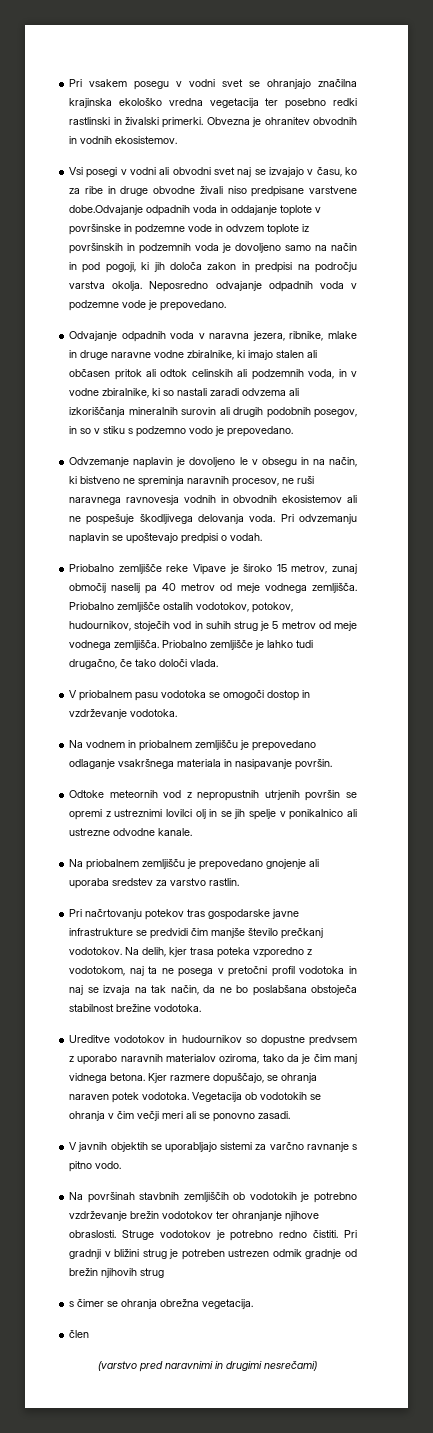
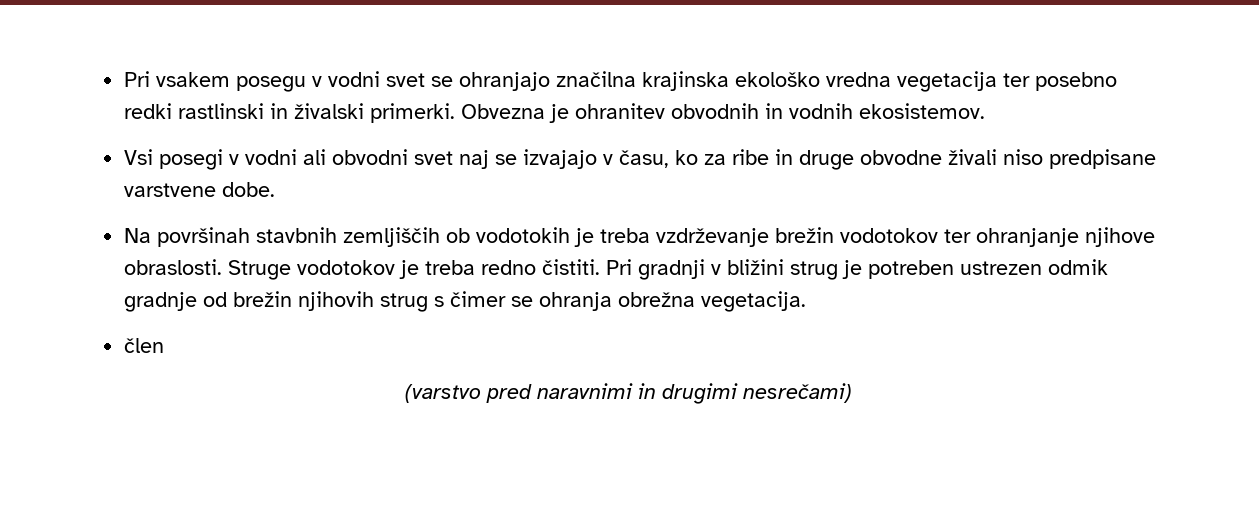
- Vsi posegi v vodni ali obvodni svet naj se izvajajo v času, ko za ribe in druge obvodne živali niso predpisane varstvene dobe.Odvajanje odpadnih voda in oddajanje toplote v površinske in podzemne vode in odvzem toplote iz površinskih in podzemnih voda je dovoljeno samo na način in pod pogoji, ki jih določa zakon in predpisi na področju varstva okolja. Neposredno odvajanje odpadnih voda v podzemne vode je prepovedano.
- Odvajanje odpadnih voda v naravna jezera, ribnike, mlake in druge naravne vodne zbiralnike, ki imajo stalen ali občasen pritok ali odtok celinskih ali podzemnih voda, in v vodne zbiralnike, ki so nastali zaradi odvzema ali izkoriščanja mineralnih surovin ali drugih podobnih posegov, in so v stiku s podzemno vodo je prepovedano.
- Odvzemanje naplavin je dovoljeno le v obsegu in na način, ki bistveno ne spreminja naravnih procesov, ne ruši naravnega ravnovesja vodnih in obvodnih ekosistemov ali ne pospešuje škodljivega delovanja voda. Pri odvzemanju naplavin se upoštevajo predpisi o vodah.
- Priobalno zemljišče reke Vipave je široko 15 metrov, zunaj območij naselij pa 40 metrov od meje vodnega zemljišča. Priobalno zemljišče ostalih vodotokov, potokov, hudournikov, stoječih vod in suhih strug je 5 metrov od meje vodnega zemljišča. Priobalno zemljišče je lahko tudi drugačno, če tako določi vlada.
- V priobalnem pasu vodotoka se omogoči dostop in vzdrževanje vodotoka.
- Na vodnem in priobalnem zemljišču je prepovedano odlaganje vsakršnega materiala in nasipavanje površin.
- Odtoke meteornih vod z nepropustnih utrjenih površin se opremi z ustreznimi lovilci olj in se jih spelje v ponikalnico ali ustrezne odvodne kanale.
- Na priobalnem zemljišču je prepovedano gnojenje ali uporaba sredstev za varstvo rastlin.
- Pri načrtovanju potekov tras gospodarske javne infrastrukture se predvidi čim manjše število prečkanj vodotokov. Na delih, kjer trasa poteka vzporedno z vodotokom, naj ta ne posega v pretočni profil vodotoka in naj se izvaja na tak način, da ne bo poslabšana obstoječa stabilnost brežine vodotoka.
- Ureditve vodotokov in hudournikov so dopustne predvsem z uporabo naravnih materialov oziroma, tako da je čim manj vidnega betona. Kjer razmere dopuščajo, se ohranja naraven potek vodotoka. Vegetacija ob vodotokih se ohranja v čim večji meri ali se ponovno zasadi.
- V javnih objektih se uporabljajo sistemi za varčno ravnanje s pitno vodo.
+ Vsi posegi v vodni ali obvodni svet naj se izvajajo v času, ko za ribe in druge obvodne živali niso predpisane varstvene dobe.
- Na površinah stavbnih zemljiščih ob vodotokih je potrebno vzdrževanje brežin vodotokov ter ohranjanje njihove obraslosti.
+ Na površinah stavbnih zemljiščih ob vodotokih je treba vzdrževanje brežin vodotokov ter ohranjanje njihove obraslosti.
- Struge vodotokov je potrebno redno čistiti.
+ Struge vodotokov je treba redno čistiti.
- Pri gradnji v bližini strug je potreben ustrezen odmik gradnje od brežin njihovih strug
- s čimer se ohranja obrežna vegetacija.
+ Pri gradnji v bližini strug je potreben ustrezen odmik gradnje od brežin njihovih strug s čimer se ohranja obrežna vegetacija.

